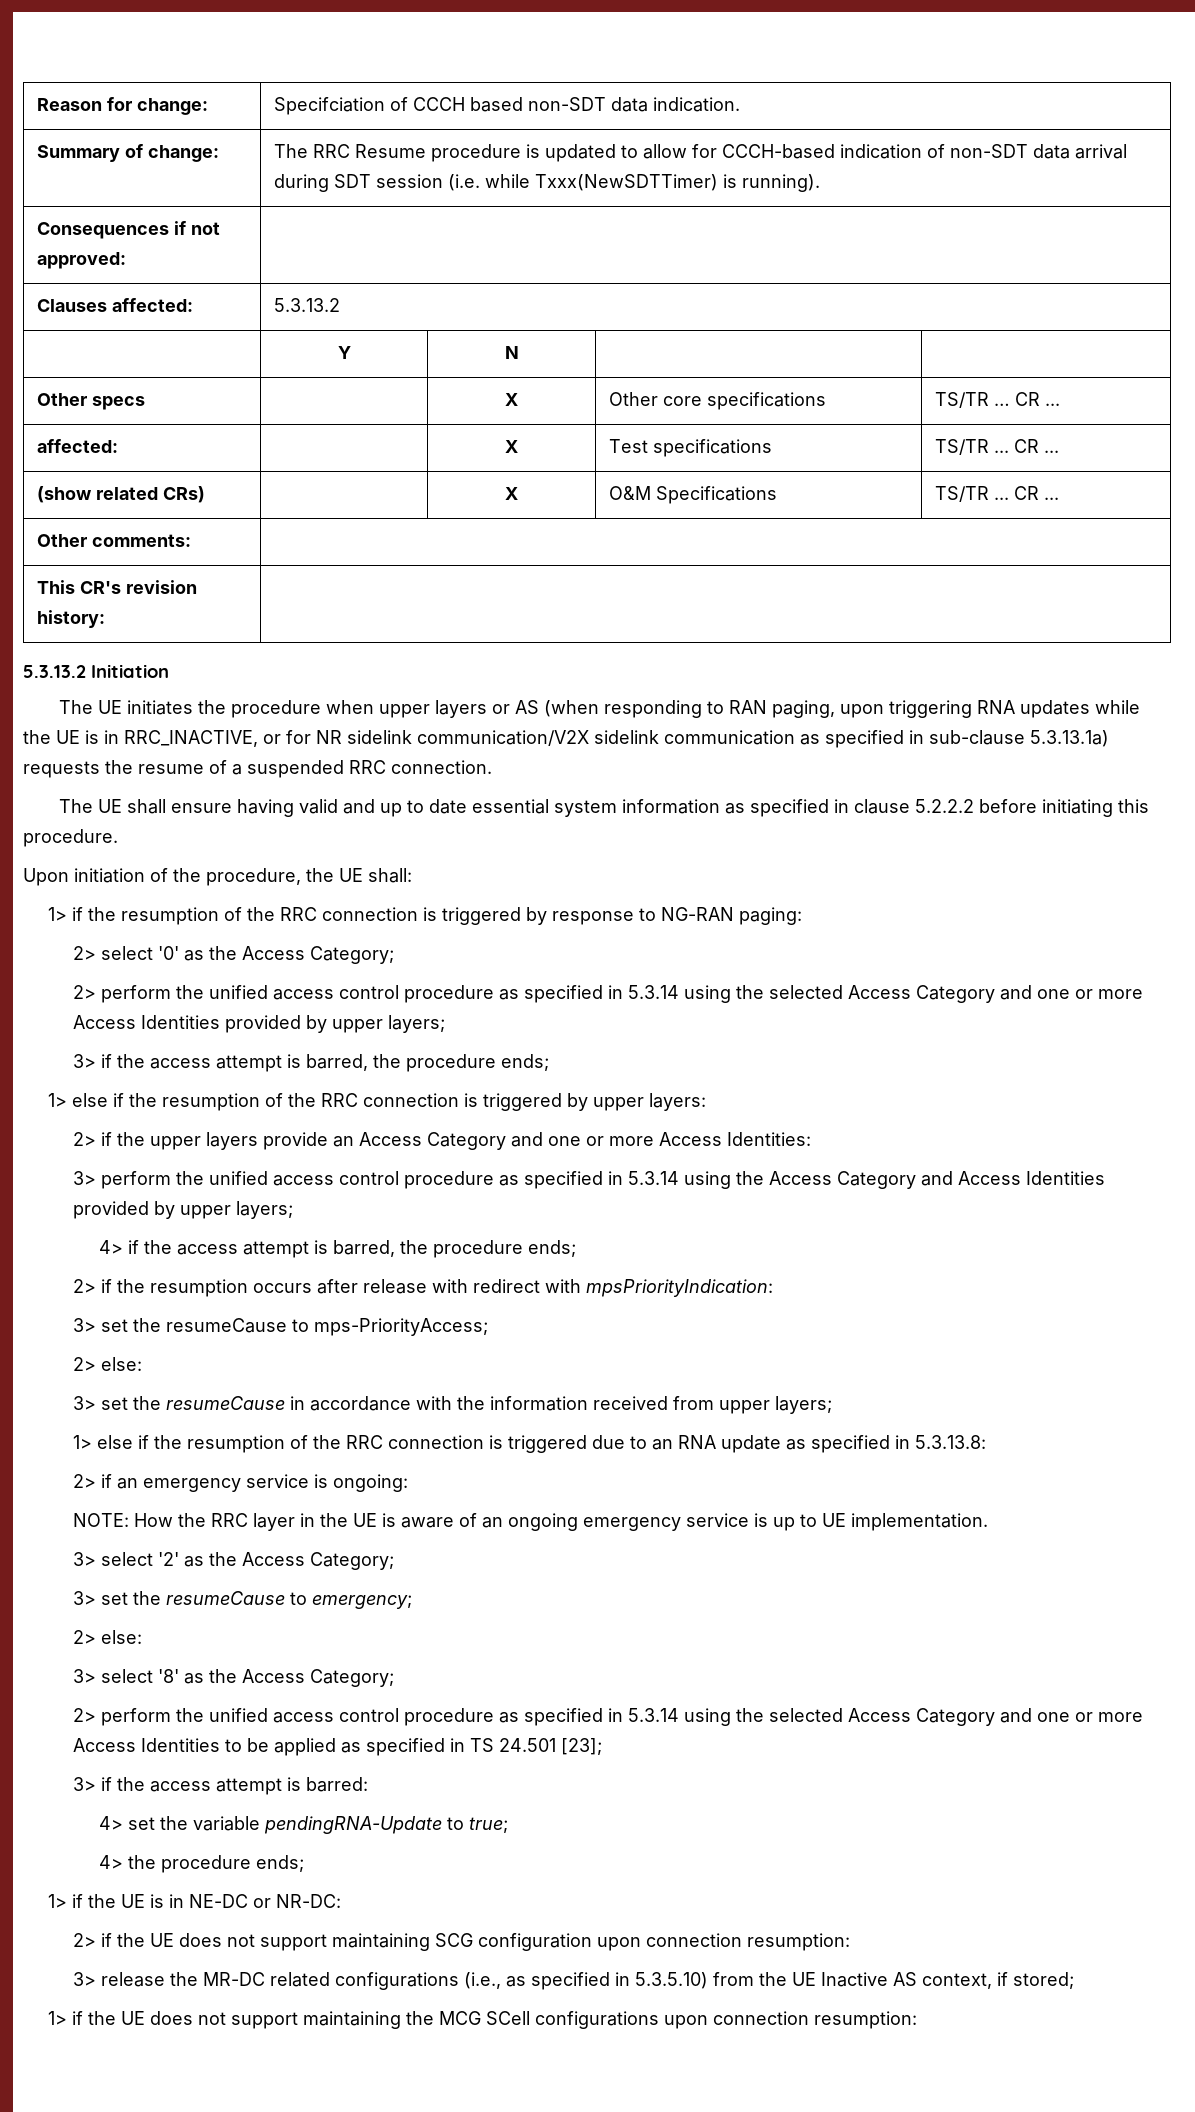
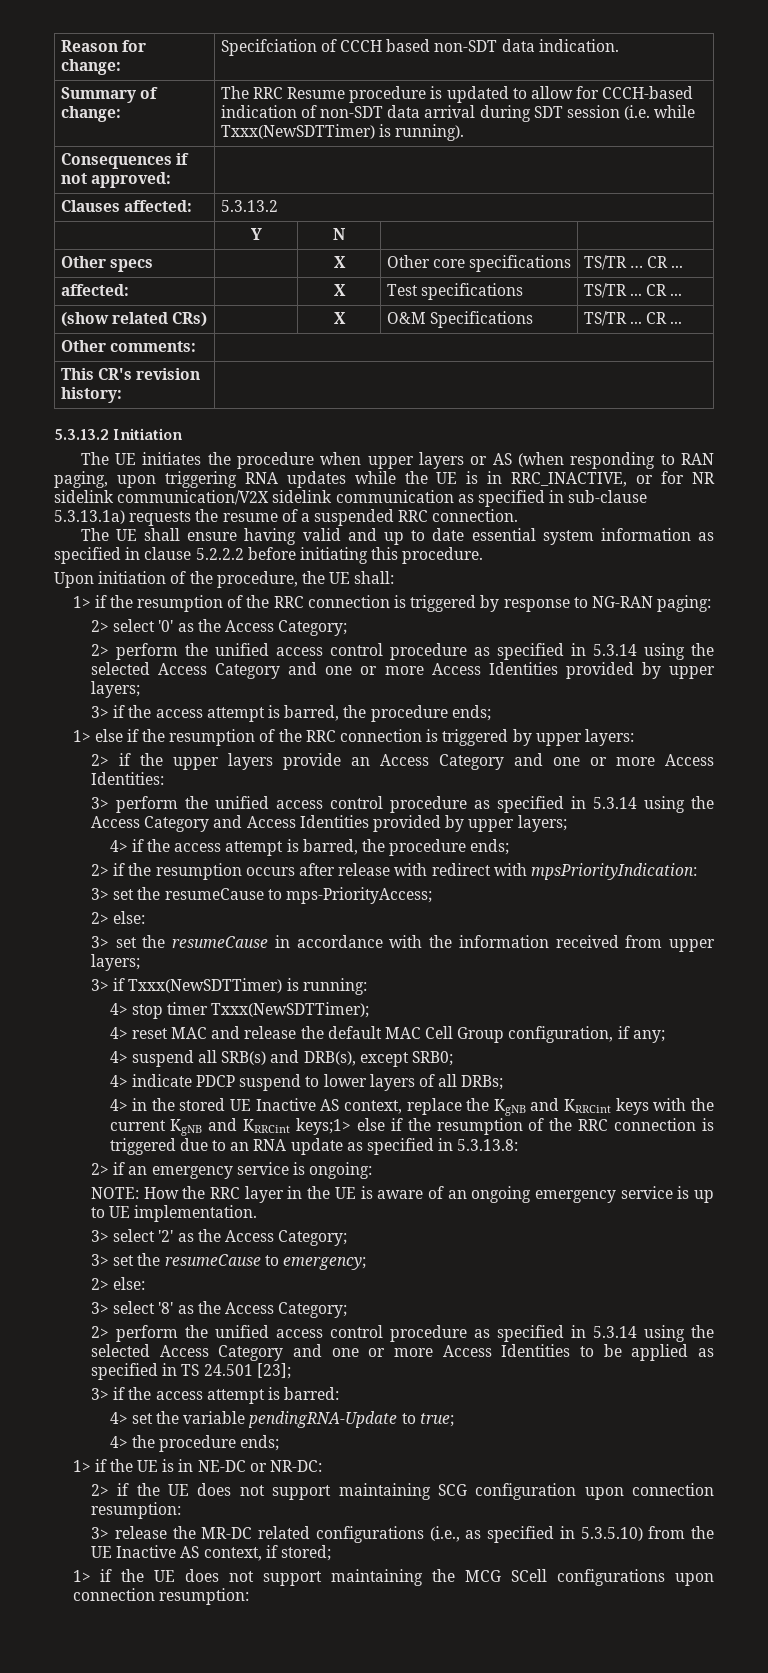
- 1> else if the resumption of the RRC connection is triggered due to an RNA update as specified in 5.3.13.8:
+ 3> if Txxx(NewSDTTimer) is running:
+ 4> stop timer Txxx(NewSDTTimer);
+ 4> reset MAC and release the default MAC Cell Group configuration, if any;
+ 4> suspend all SRB(s) and DRB(s), except SRB0;
+ 4> indicate PDCP suspend to lower layers of all DRBs;
+ 4> in the stored UE Inactive AS context, replace the KgNB and KRRCint keys with the current KgNB and KRRCint keys;1> else if the resumption of the RRC connection is triggered due to an RNA update as specified in 5.3.13.8:

